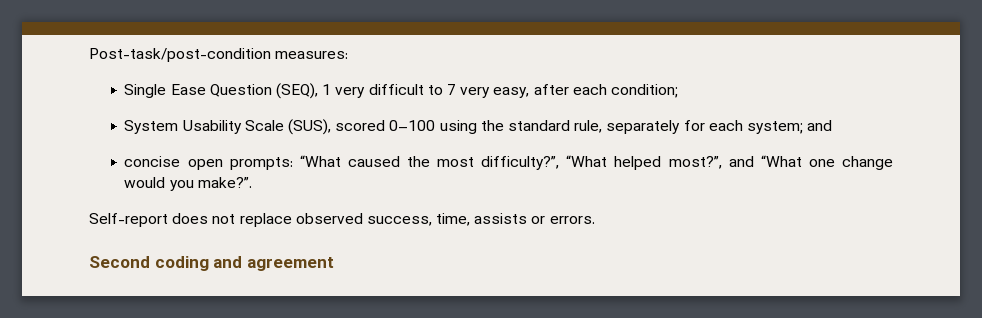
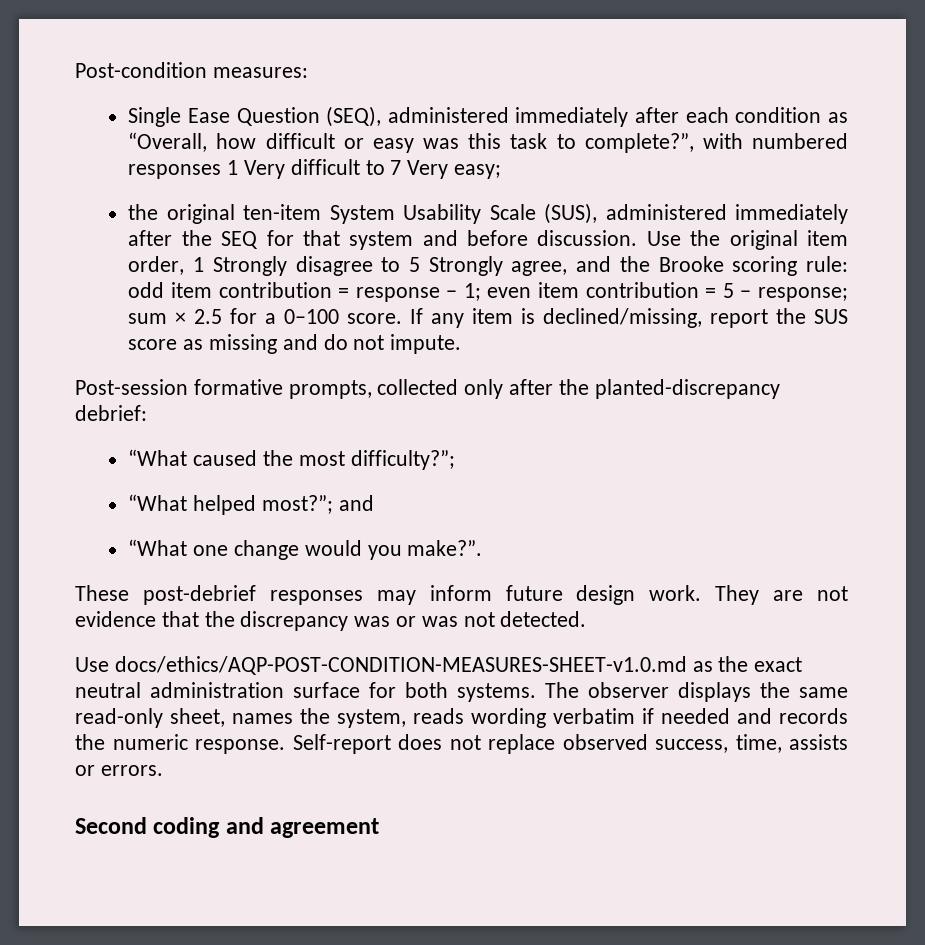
- Post-task/post-condition measures:
+ Post-condition measures:
- Single Ease Question (SEQ), 1 very difficult to 7 very easy, after each condition;
- System Usability Scale (SUS), scored 0–100 using the standard rule, separately for each system; and
- concise open prompts: “What caused the most difficulty?”, “What helped most?”, and “What one change would you make?”.
+ Single Ease Question (SEQ), administered immediately after each condition as “Overall, how difficult or easy was this task to complete?”, with numbered responses 1 Very difficult to 7 Very easy;
+ the original ten-item System Usability Scale (SUS), administered immediately after the SEQ for that system and before discussion. Use the original item order, 1 Strongly disagree to 5 Strongly agree, and the Brooke scoring rule: odd item contribution = response − 1; even item contribution = 5 − response; sum × 2.5 for a 0–100 score. If any item is declined/missing, report the SUS score as missing and do not impute.
+ Post-session formative prompts, collected only after the planted-discrepancy debrief:
+ “What caused the most difficulty?”;
+ “What helped most?”; and
+ “What one change would you make?”.
+ These post-debrief responses may inform future design work. They are not evidence that the discrepancy was or was not detected.
+ Use docs/ethics/AQP-POST-CONDITION-MEASURES-SHEET-v1.0.md as the exact neutral administration surface for both systems. The observer displays the same read-only sheet, names the system, reads wording verbatim if needed and records the numeric response.

